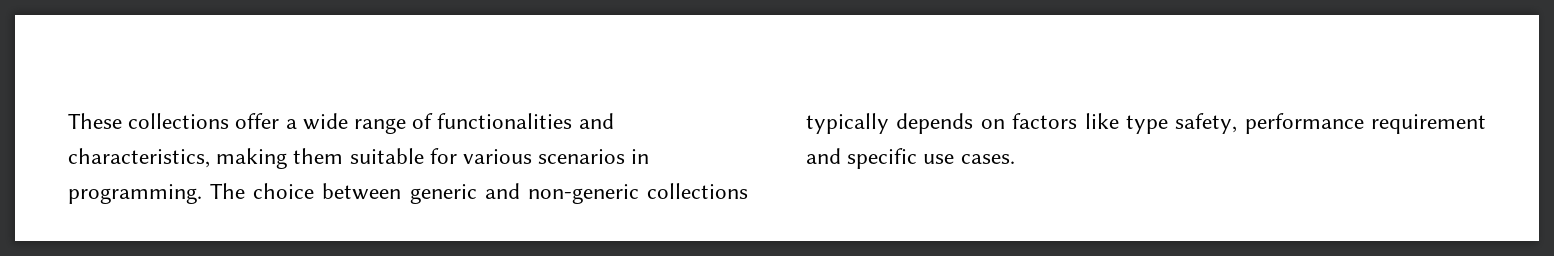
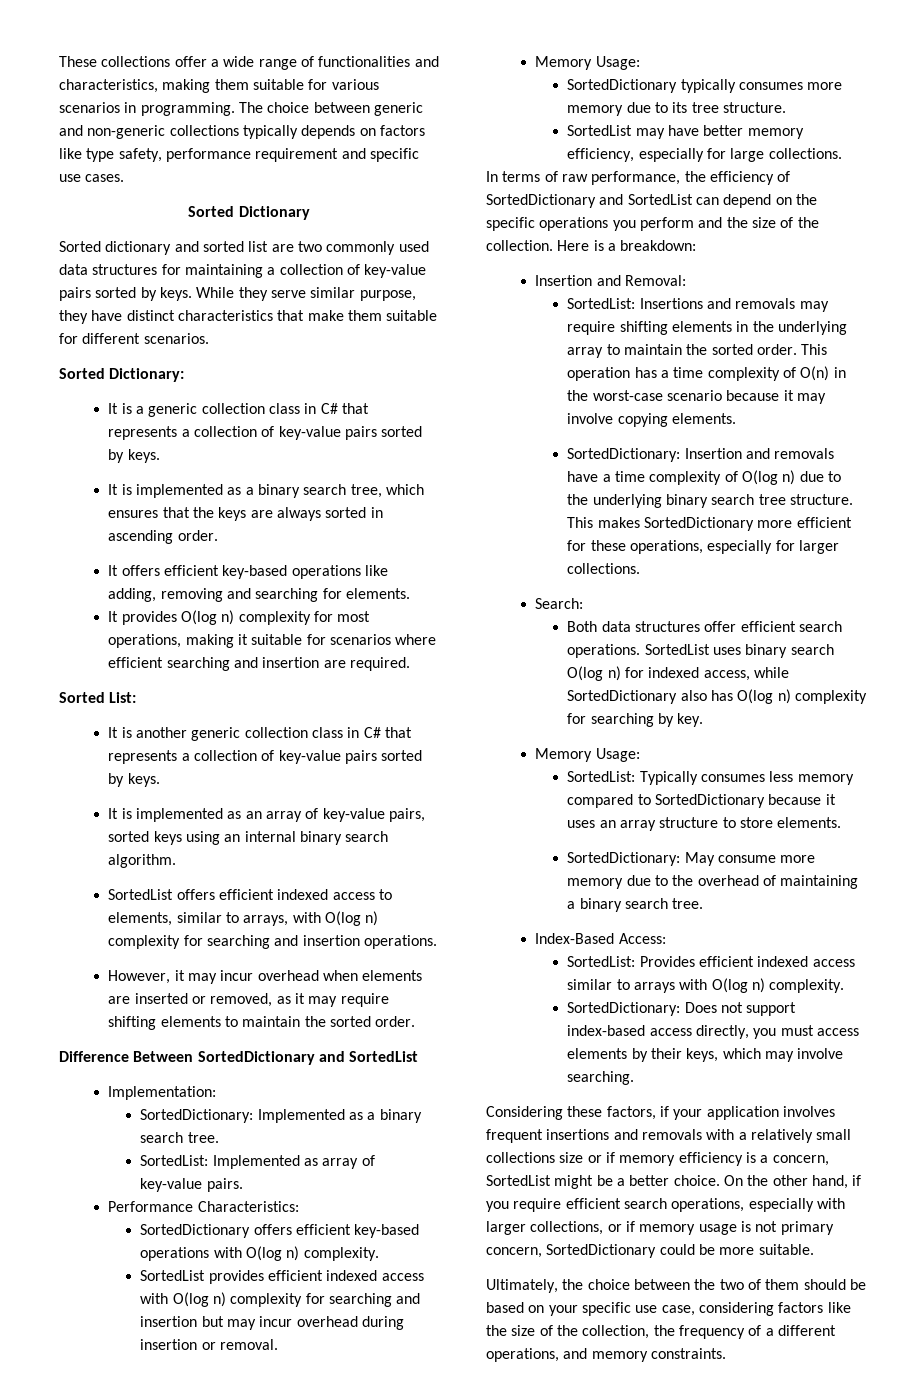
+ Sorted Dictionary
+ Sorted dictionary and sorted list are two commonly used data structures for maintaining a collection of key-value pairs sorted by keys. While they serve similar purpose, they have distinct characteristics that make them suitable for different scenarios.
+ Sorted Dictionary:
+ It is a generic collection class in C# that represents a collection of key-value pairs sorted by keys.
+ It is implemented as a binary search tree, which ensures that the keys are always sorted in ascending order.
+ It offers efficient key-based operations like adding, removing and searching for elements.
+ It provides O(log n) complexity for most operations, making it suitable for scenarios where efficient searching and insertion are required.
+ Sorted List:
+ It is another generic collection class in C# that represents a collection of key-value pairs sorted by keys.
+ It is implemented as an array of key-value pairs, sorted keys using an internal binary search algorithm.
+ SortedList offers efficient indexed access to elements, similar to arrays, with O(log n) complexity for searching and insertion operations.
+ However, it may incur overhead when elements are inserted or removed, as it may require shifting elements to maintain the sorted order.
+ Difference Between SortedDictionary and SortedList
+ Implementation:
+ SortedDictionary: Implemented as a binary search tree.
+ SortedList: Implemented as array of key-value pairs.
+ Performance Characteristics:
+ SortedDictionary offers efficient key-based operations with O(log n) complexity.
+ SortedList provides efficient indexed access with O(log n) complexity for searching and insertion but may incur overhead during insertion or removal.
+ Memory Usage:
+ SortedDictionary typically consumes more memory due to its tree structure.
+ SortedList may have better memory efficiency, especially for large collections.
+ In terms of raw performance, the efficiency of SortedDictionary and SortedList can depend on the specific operations you perform and the size of the collection. Here is a breakdown:
+ Insertion and Removal:
+ SortedList: Insertions and removals may require shifting elements in the underlying array to maintain the sorted order. This operation has a time complexity of O(n) in the worst-case scenario because it may involve copying elements.
+ SortedDictionary: Insertion and removals have a time complexity of O(log n) due to the underlying binary search tree structure. This makes SortedDictionary more efficient for these operations, especially for larger collections.
+ Search:
+ Both data structures offer efficient search operations. SortedList uses binary search O(log n) for indexed access, while SortedDictionary also has O(log n) complexity for searching by key.
+ Memory Usage:
+ SortedList: Typically consumes less memory compared to SortedDictionary because it uses an array structure to store elements.
+ SortedDictionary: May consume more memory due to the overhead of maintaining a binary search tree.
+ Index-Based Access:
+ SortedList: Provides efficient indexed access similar to arrays with O(log n) complexity.
+ SortedDictionary: Does not support index-based access directly, you must access elements by their keys, which may involve searching.
+ Considering these factors, if your application involves frequent insertions and removals with a relatively small collections size or if memory efficiency is a concern, SortedList might be a better choice. On the other hand, if you require efficient search operations, especially with larger collections, or if memory usage is not primary concern, SortedDictionary could be more suitable.
+ Ultimately, the choice between the two of them should be based on your specific use case, considering factors like the size of the collection, the frequency of a different operations, and memory constraints.

